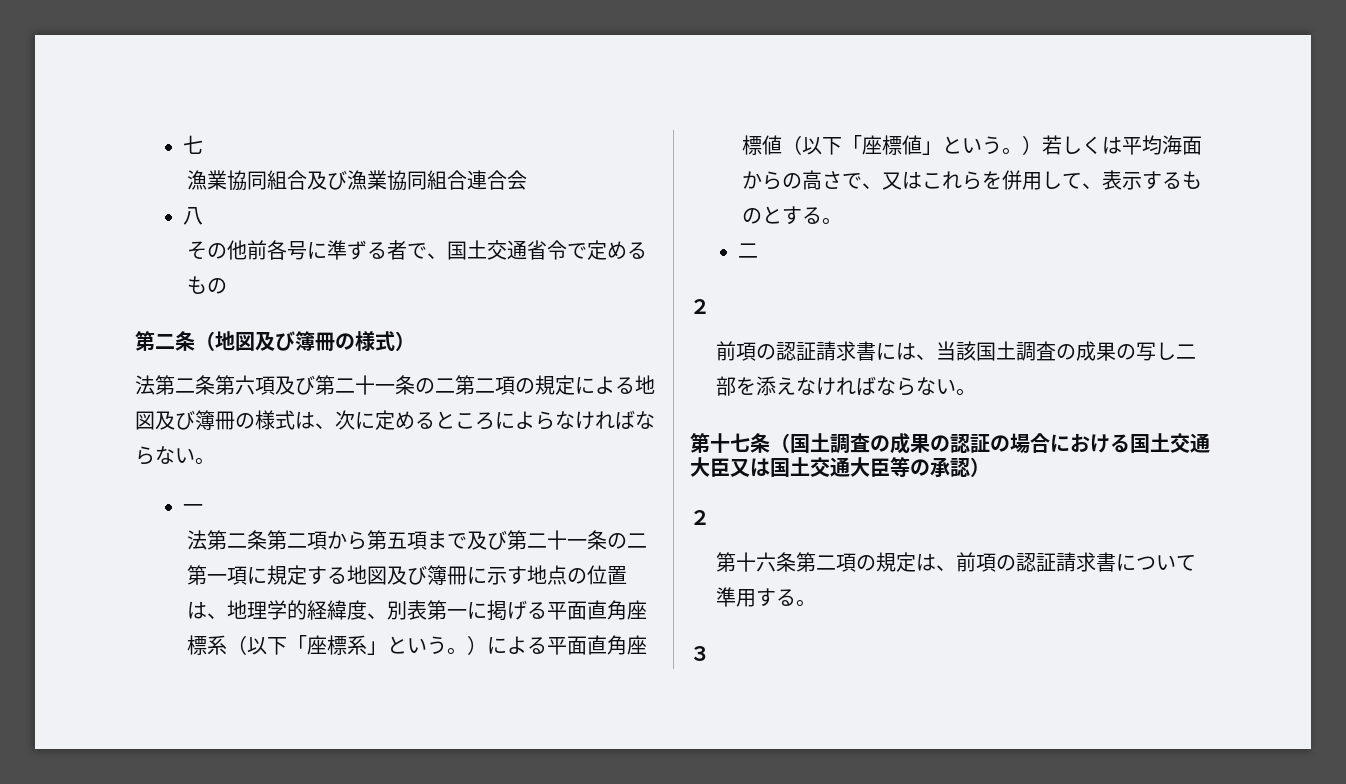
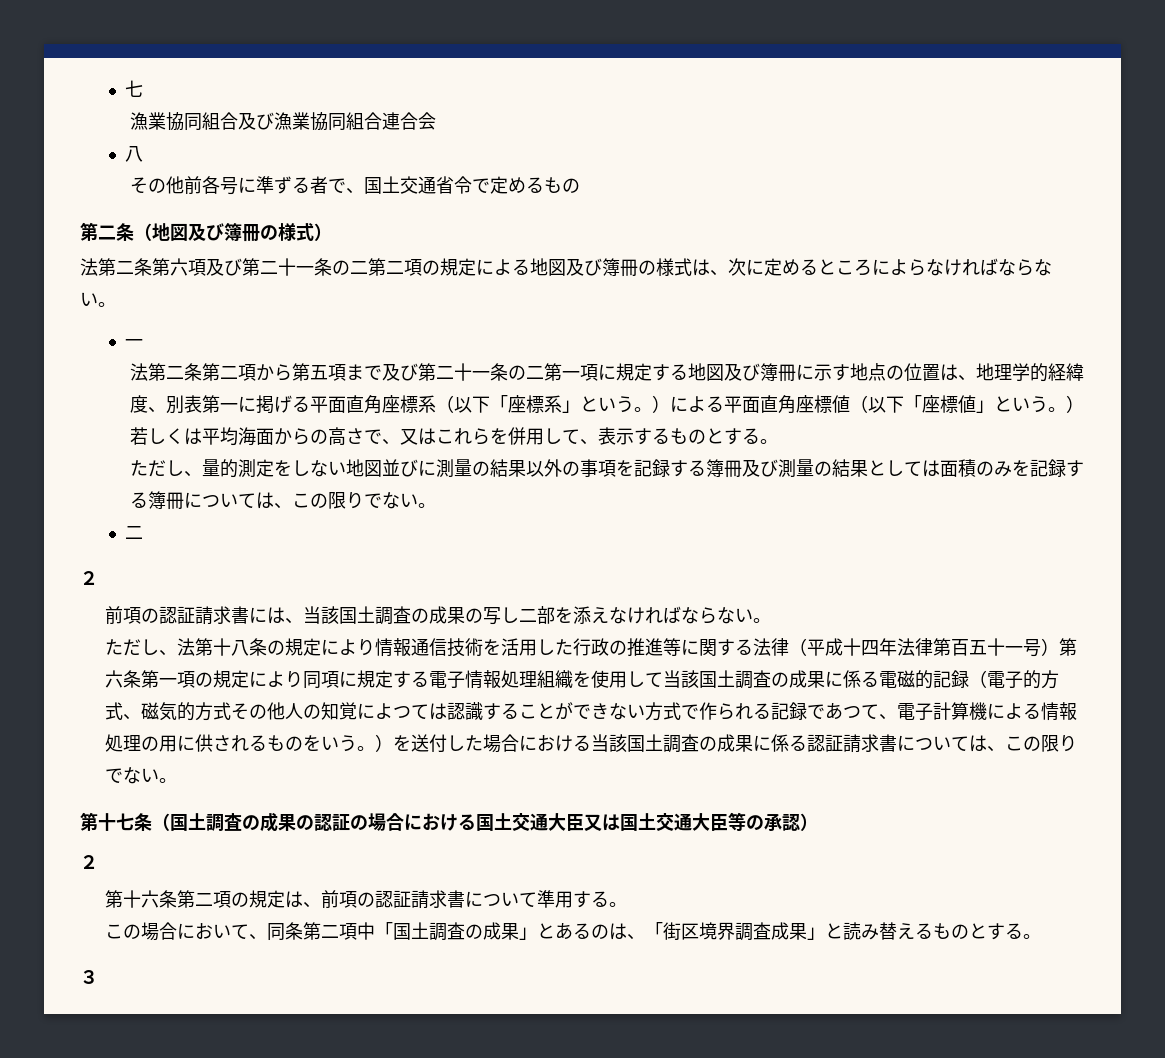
+ ただし、量的測定をしない地図並びに測量の結果以外の事項を記録する簿冊及び測量の結果としては面積のみを記録する簿冊については、この限りでない。
+ ただし、法第十八条の規定により情報通信技術を活用した行政の推進等に関する法律（平成十四年法律第百五十一号）第六条第一項の規定により同項に規定する電子情報処理組織を使用して当該国土調査の成果に係る電磁的記録（電子的方式、磁気的方式その他人の知覚によつては認識することができない方式で作られる記録であつて、電子計算機による情報処理の用に供されるものをいう。）を送付した場合における当該国土調査の成果に係る認証請求書については、この限りでない。
+ この場合において、同条第二項中「国土調査の成果」とあるのは、「街区境界調査成果」と読み替えるものとする。

